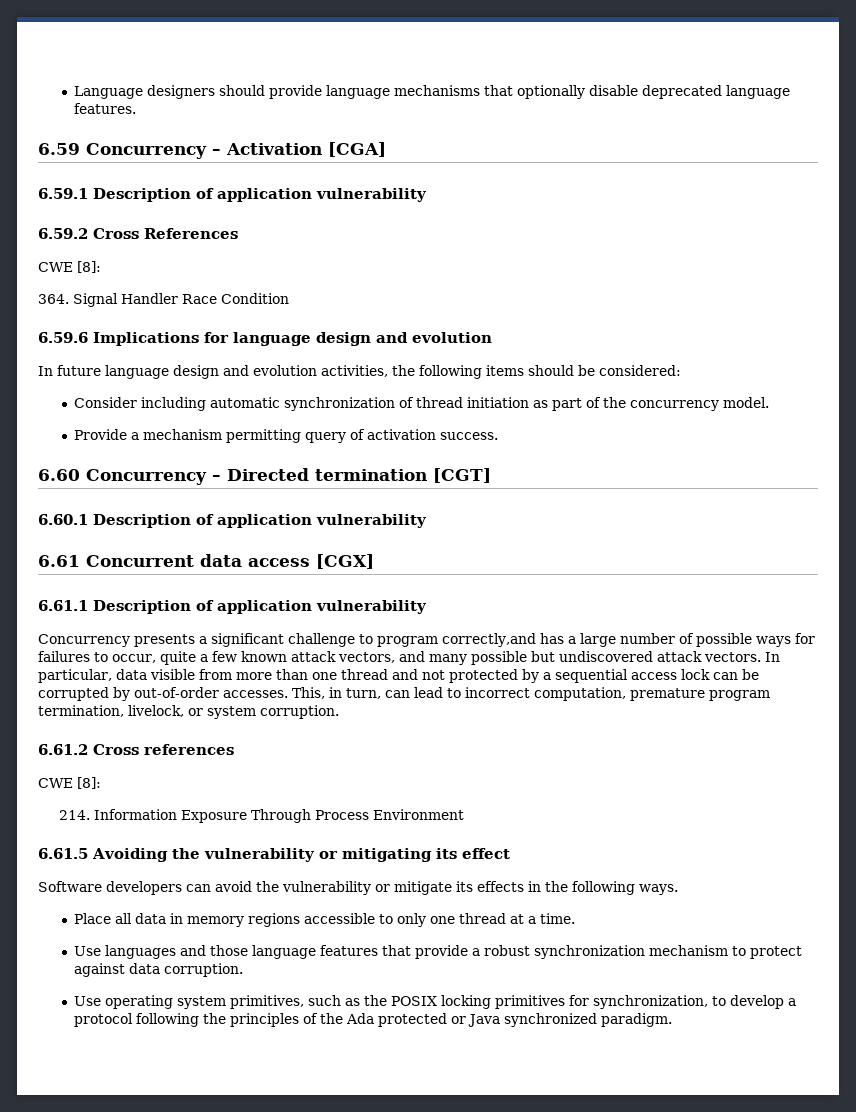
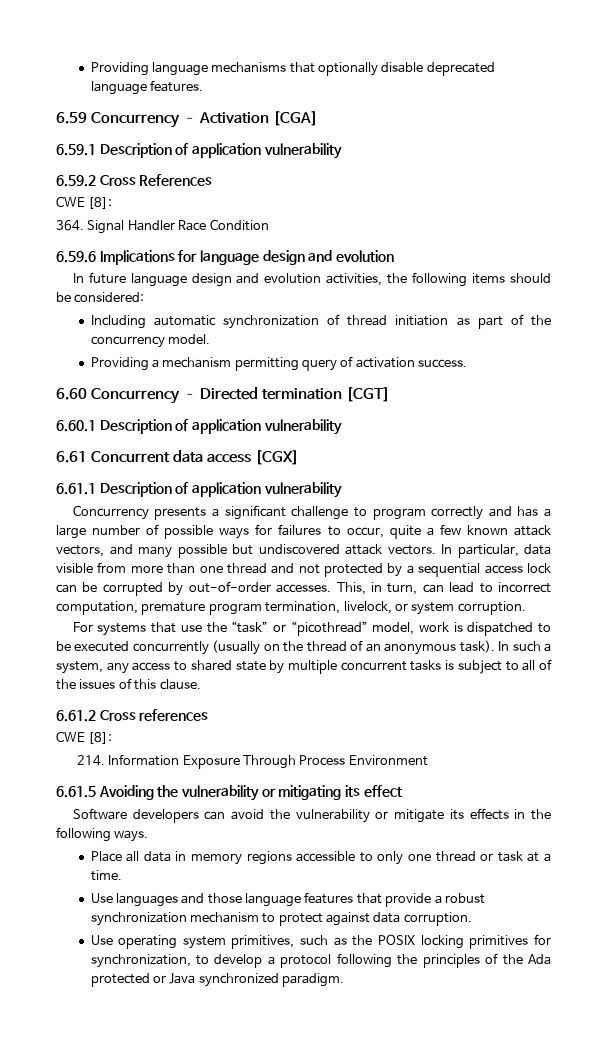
- Language designers should provide language mechanisms that optionally disable deprecated language features.
+ Providing language mechanisms that optionally disable deprecated language features.
- Consider including automatic synchronization of thread initiation as part of the concurrency model.
+ Including automatic synchronization of thread initiation as part of the concurrency model.
- Provide a mechanism permitting query of activation success.
+ Providing a mechanism permitting query of activation success.
- Concurrency presents a significant challenge to program correctly,and has a large number of possible ways for failures to occur, quite a few known attack vectors, and many possible but undiscovered attack vectors.
+ Concurrency presents a significant challenge to program correctly and has a large number of possible ways for failures to occur, quite a few known attack vectors, and many possible but undiscovered attack vectors.
+ For systems that use the “task” or “picothread” model, work is dispatched to be executed concurrently (usually on the thread of an anonymous task). In such a system, any access to shared state by multiple concurrent tasks is subject to all of the issues of this clause.
- Place all data in memory regions accessible to only one thread at a time.
+ Place all data in memory regions accessible to only one thread or task at a time.

